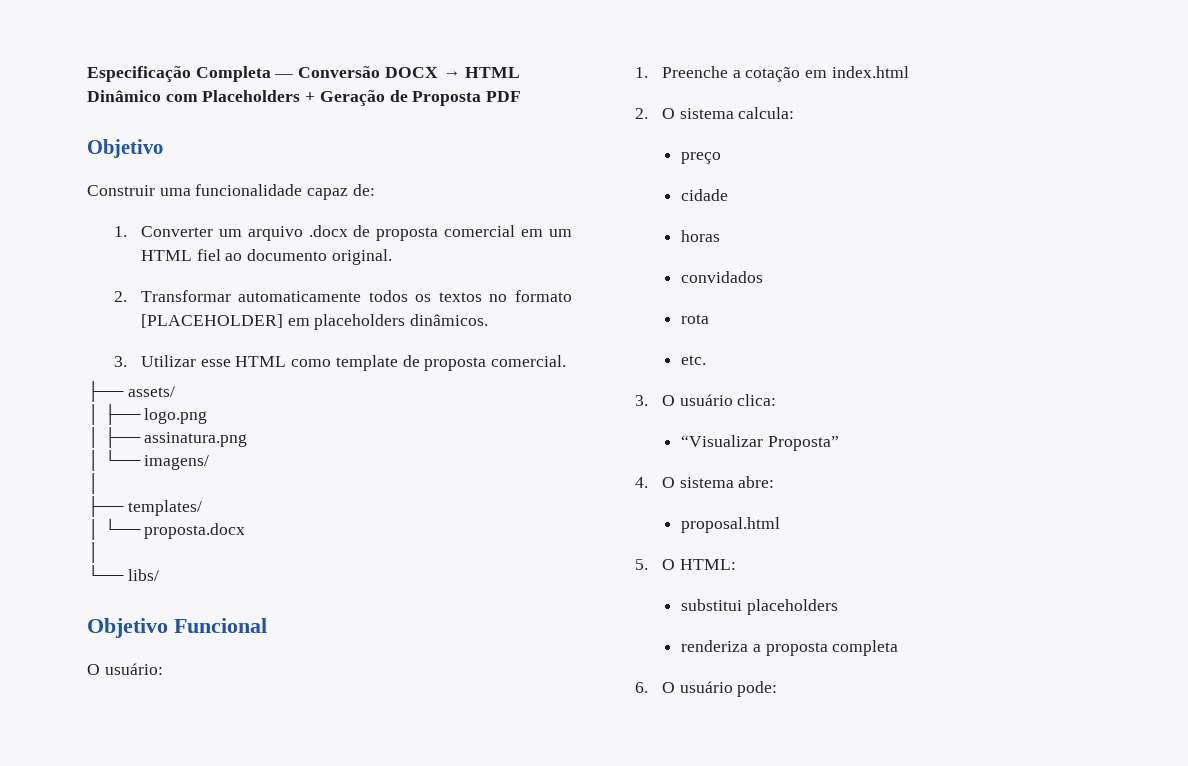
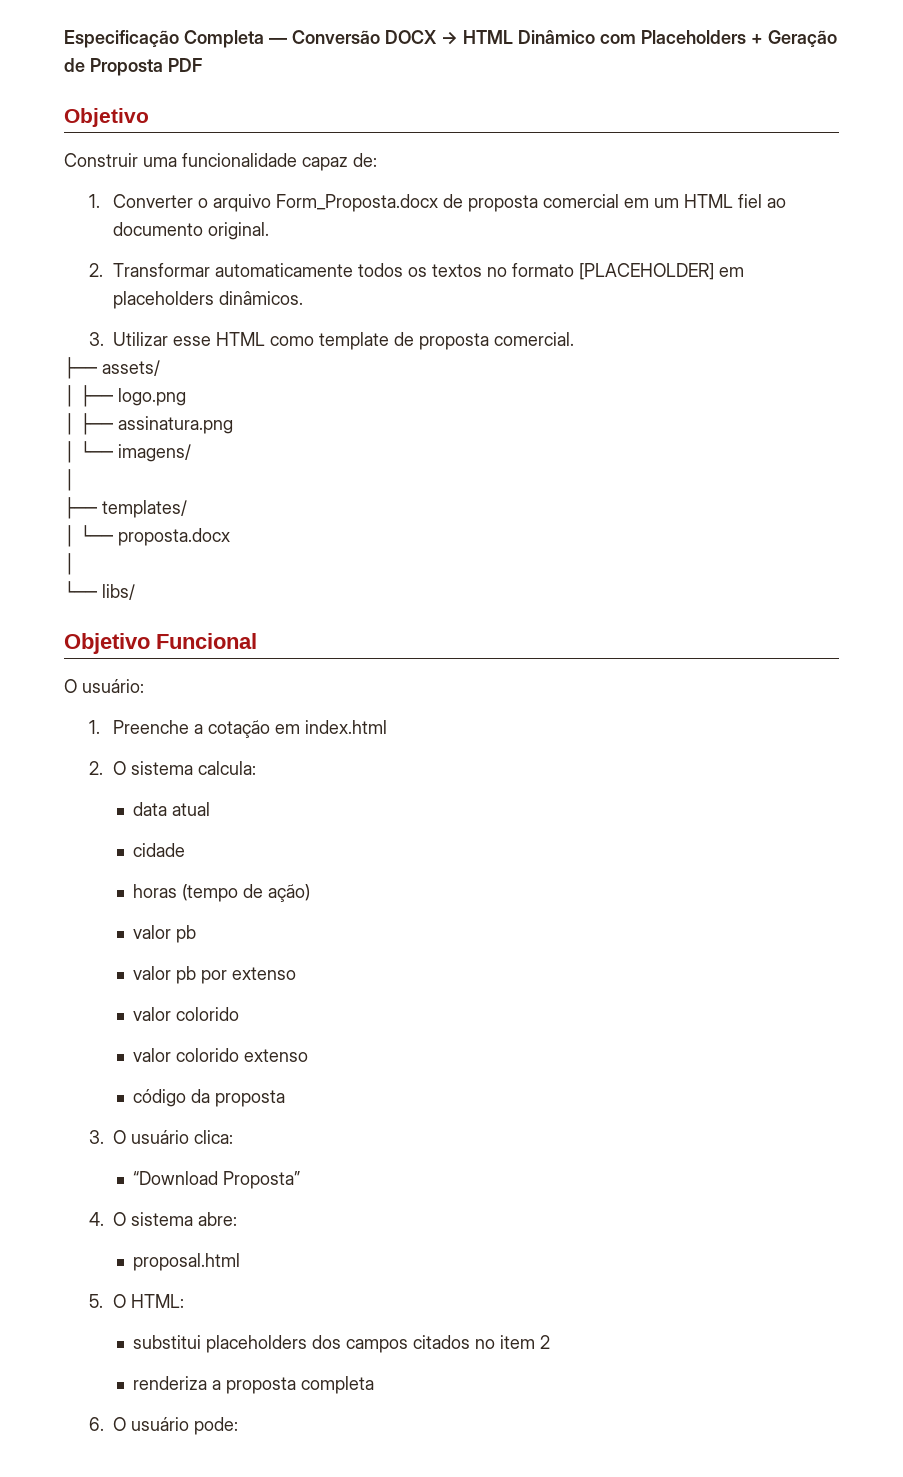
- 1. Converter um arquivo .docx de proposta comercial em um HTML fiel ao documento original.
+ 1. Converter o arquivo Form_Proposta.docx de proposta comercial em um HTML fiel ao documento original.
- preço
+ data atual
- horas
- convidados
- rota
- etc.
+ horas (tempo de ação)
+ valor pb
+ valor pb por extenso
+ valor colorido
+ valor colorido extenso
+ código da proposta
- “Visualizar Proposta”
+ “Download Proposta”
- substitui placeholders
+ substitui placeholders dos campos citados no item 2

